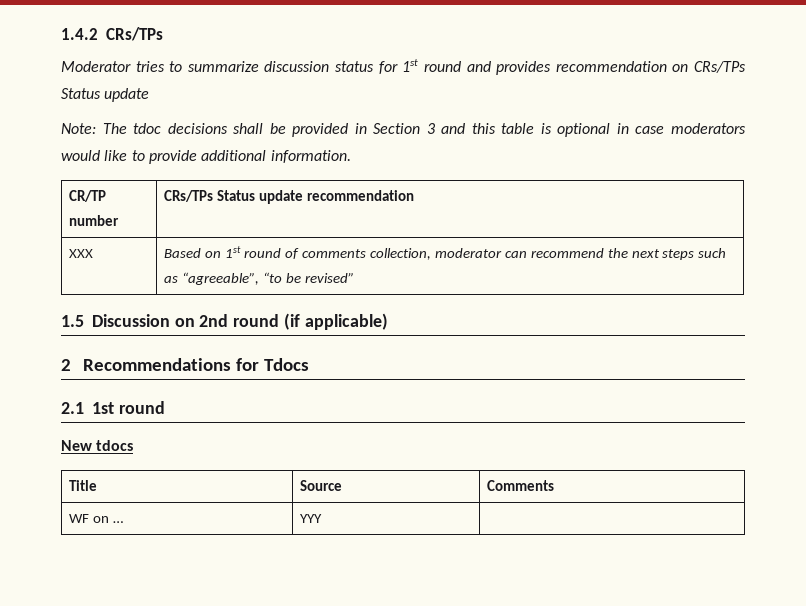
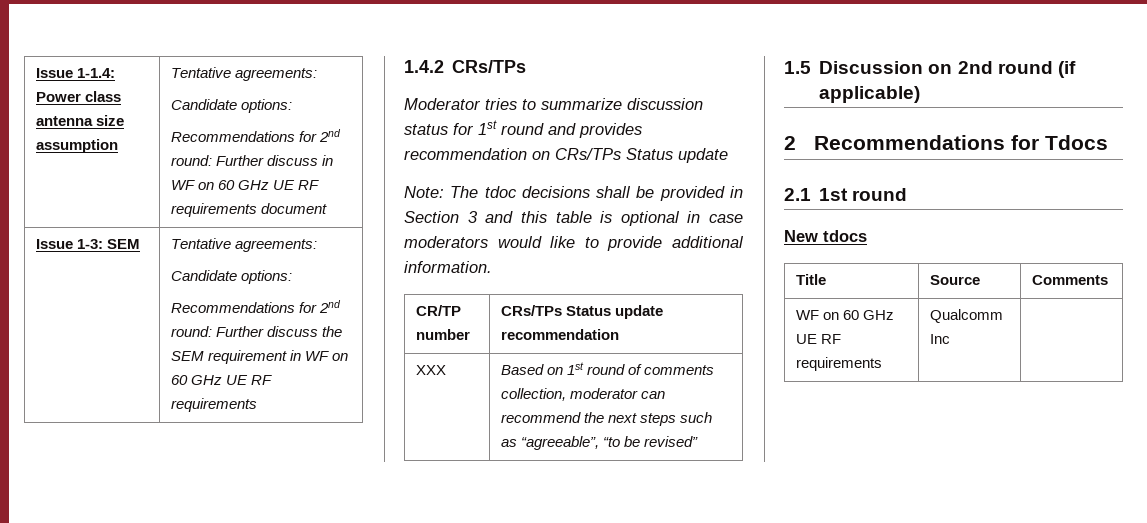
+ Issue 1-1.4: Power class antenna size assumption | Tentative agreements:
+ Candidate options:
+ Recommendations for 2nd round: Further discuss in WF on 60 GHz UE RF requirements document
+ Issue 1-3: SEM | Tentative agreements:
+ Candidate options:
+ Recommendations for 2nd round: Further discuss the SEM requirement in WF on 60 GHz UE RF requirements
- WF on … | YYY |
+ WF on 60 GHz UE RF requirements | Qualcomm Inc |

